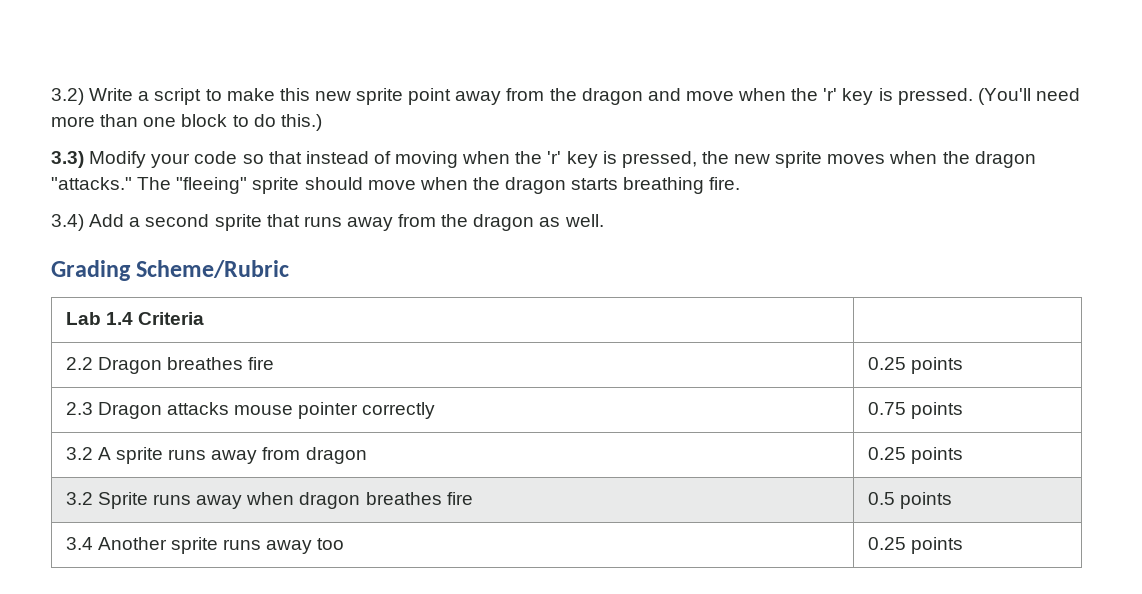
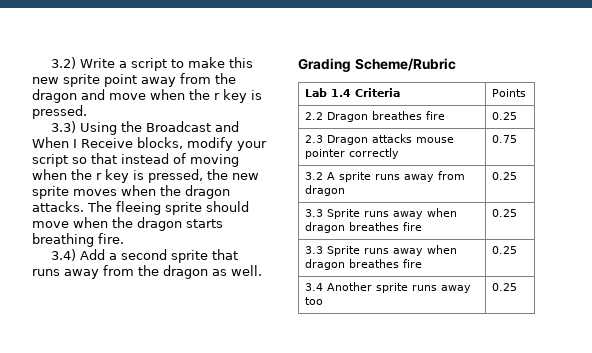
- 3.2) Write a script to make this new sprite point away from the dragon and move when the 'r' key is pressed. (You'll need more than one block to do this.)
- 3.3) Modify your code so that instead of moving when the 'r' key is pressed, the new sprite moves when the dragon "attacks." The "fleeing" sprite should move when the dragon starts breathing fire.
+ 3.2) Write a script to make this new sprite point away from the dragon and move when the r key is pressed.
+ 3.3) Using the Broadcast and When I Receive blocks, modify your script so that instead of moving when the r key is pressed, the new sprite moves when the dragon attacks. The fleeing sprite should move when the dragon starts breathing fire.
- Lab 1.4 Criteria |
+ Lab 1.4 Criteria | Points
- 2.2 Dragon breathes fire | 0.25 points
+ 2.2 Dragon breathes fire | 0.25
- 2.3 Dragon attacks mouse pointer correctly | 0.75 points
+ 2.3 Dragon attacks mouse pointer correctly | 0.75
- 3.2 A sprite runs away from dragon | 0.25 points
- 3.2 Sprite runs away when dragon breathes fire | 0.5 points
+ 3.2 A sprite runs away from dragon | 0.25
+ 3.3 Sprite runs away when dragon breathes fire | 0.25
+ 3.3 Sprite runs away when dragon breathes fire | 0.25
- 3.4 Another sprite runs away too | 0.25 points
+ 3.4 Another sprite runs away too | 0.25

